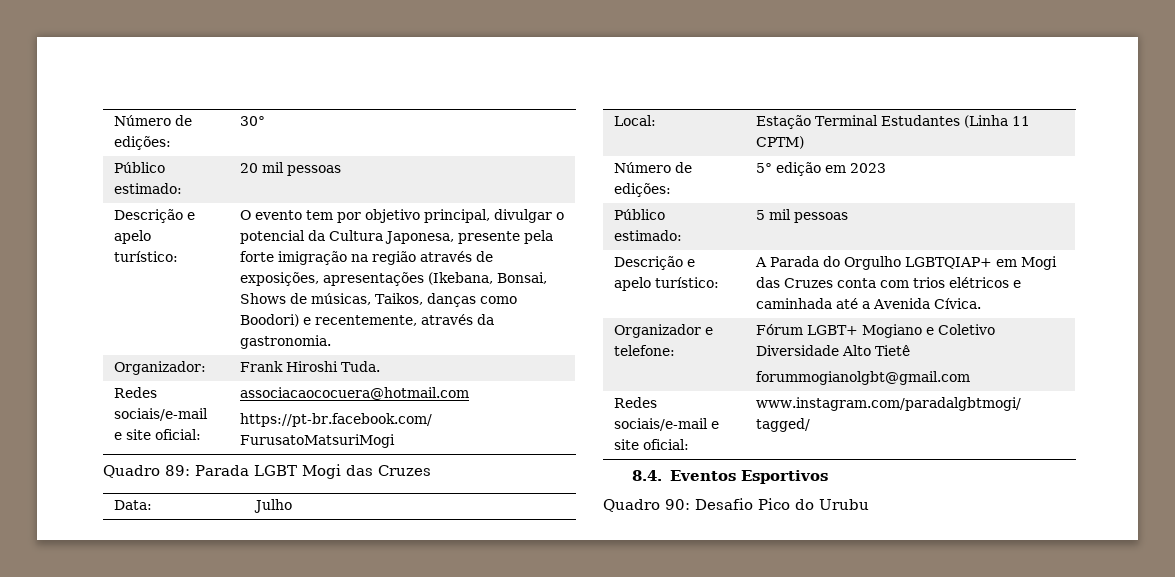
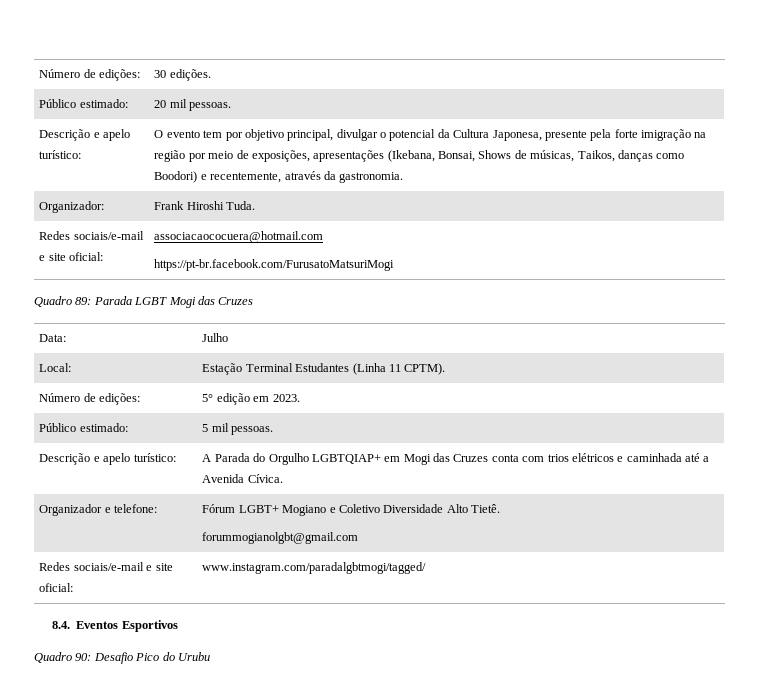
- Número de edições: | 30°
+ Número de edições: | 30 edições.
- Público estimado: | 20 mil pessoas
+ Público estimado: | 20 mil pessoas.
- O evento tem por objetivo principal, divulgar o potencial da Cultura Japonesa, presente pela forte imigração na região através de exposições, apresentações (Ikebana, Bonsai, Shows de músicas, Taikos, danças como Boodori) e recentemente, através da gastronomia.
+ O evento tem por objetivo principal, divulgar o potencial da Cultura Japonesa, presente pela forte imigração na região por meio de exposições, apresentações (Ikebana, Bonsai, Shows de músicas, Taikos, danças como Boodori) e recentemente, através da gastronomia.
- Local: | Estação Terminal Estudantes (Linha 11 CPTM)
+ Local: | Estação Terminal Estudantes (Linha 11 CPTM).
- Número de edições: | 5° edição em 2023
+ Número de edições: | 5° edição em 2023.
- Público estimado: | 5 mil pessoas
+ Público estimado: | 5 mil pessoas.
- Organizador e telefone: | Fórum LGBT+ Mogiano e Coletivo Diversidade Alto Tietê
+ Organizador e telefone: | Fórum LGBT+ Mogiano e Coletivo Diversidade Alto Tietê.

